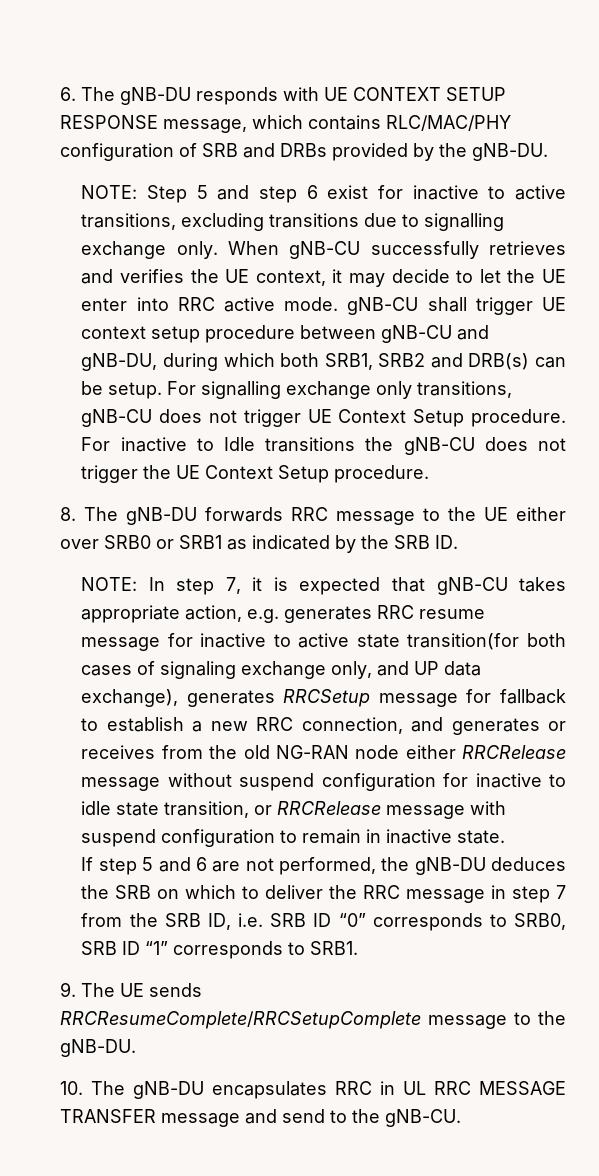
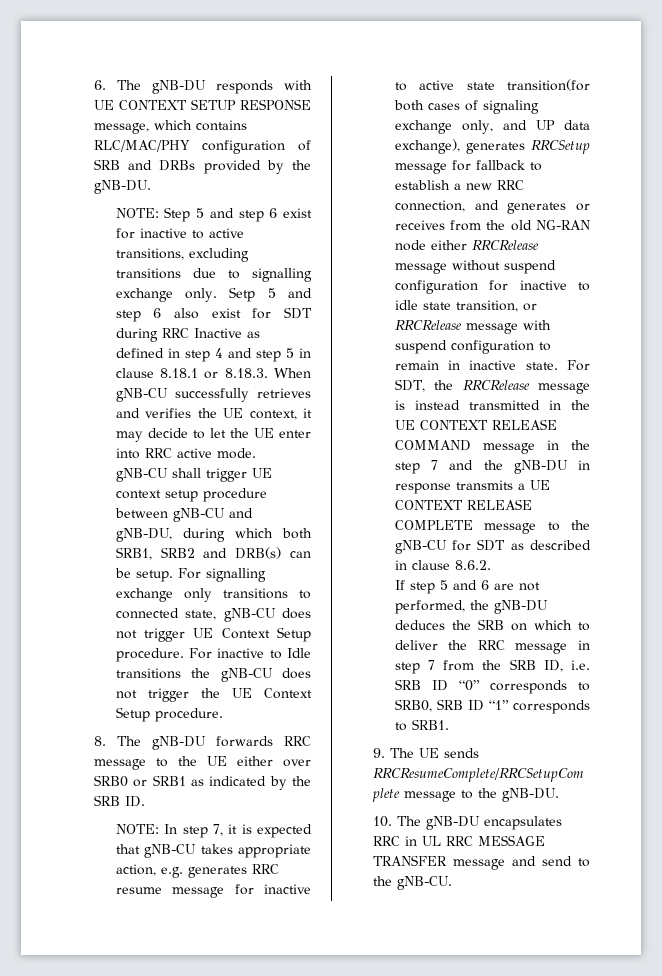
- When gNB-CU successfully retrieves and verifies the UE context, it may decide to let the UE enter into RRC active mode. gNB-CU shall trigger UE context setup procedure between gNB-CU and gNB-DU, during which both SRB1, SRB2 and DRB(s) can be setup.
+ Setp 5 and step 6 also exist for SDT during RRC Inactive as defined in step 4 and step 5 in clause 8.18.1 or 8.18.3. When gNB-CU successfully retrieves and verifies the UE context, it may decide to let the UE enter into RRC active mode. gNB-CU shall trigger UE context setup procedure between gNB-CU and gNB-DU, during which both SRB1, SRB2 and DRB(s) can be setup.
- For signalling exchange only transitions, gNB-CU does not trigger UE Context Setup procedure.
+ For signalling exchange only transitions to connected state, gNB-CU does not trigger UE Context Setup procedure.
+ For SDT, the RRCRelease message is instead transmitted in the UE CONTEXT RELEASE COMMAND message in the step 7 and the gNB-DU in response transmits a UE CONTEXT RELEASE COMPLETE message to the gNB-CU for SDT as described in clause 8.6.2.

